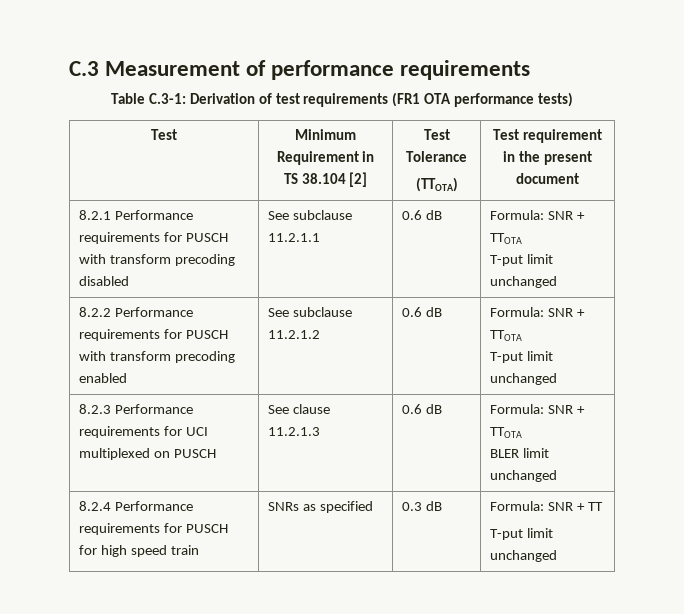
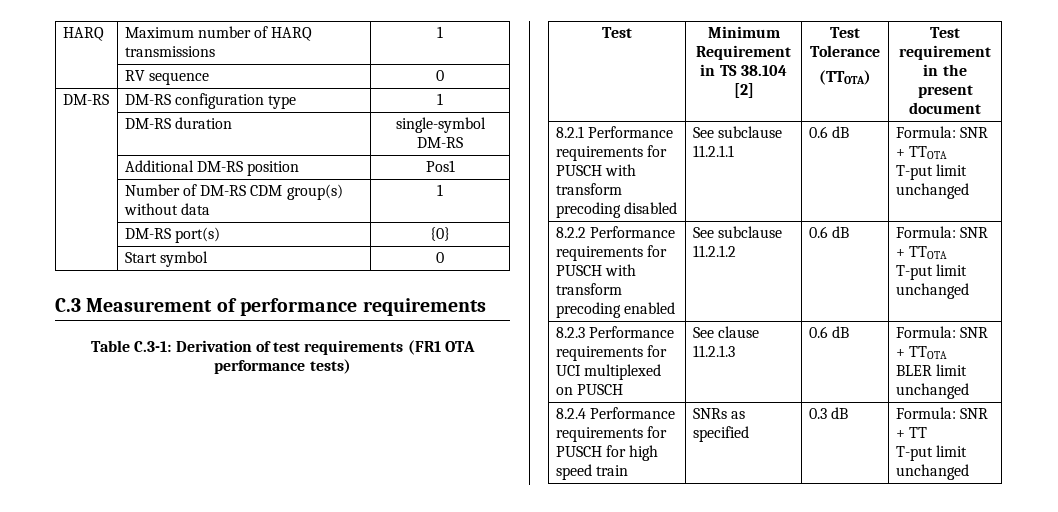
+ HARQ | Maximum number of HARQ transmissions | 1
+ | RV sequence | 0
+ DM-RS | DM-RS configuration type | 1
+ | DM-RS duration | single-symbol DM-RS
+ | Additional DM-RS position | Pos1
+ | Number of DM-RS CDM group(s) without data | 1
+ | DM-RS port(s) | {0}
+ | Start symbol | 0

